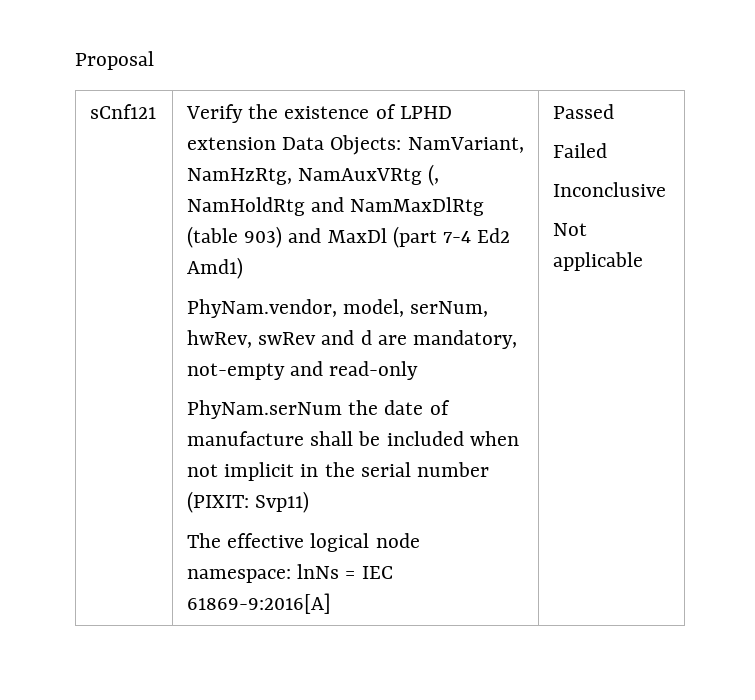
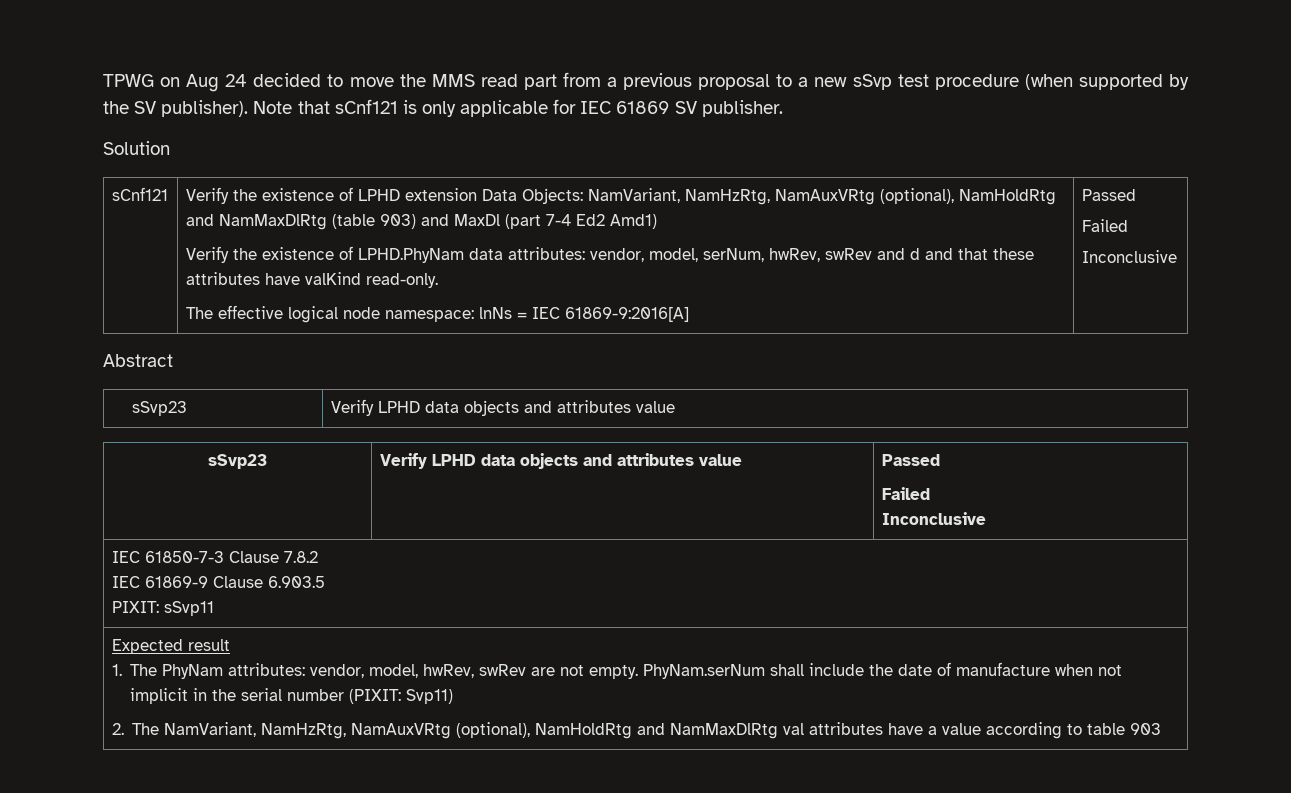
- Proposal
+ TPWG on Aug 24 decided to move the MMS read part from a previous proposal to a new sSvp test procedure (when supported by the SV publisher). Note that sCnf121 is only applicable for IEC 61869 SV publisher.
+ Solution
- Verify the existence of LPHD extension Data Objects: NamVariant, NamHzRtg, NamAuxVRtg (, NamHoldRtg and NamMaxDlRtg (table 903) and MaxDl (part 7-4 Ed2 Amd1)
+ Verify the existence of LPHD extension Data Objects: NamVariant, NamHzRtg, NamAuxVRtg (optional), NamHoldRtg and NamMaxDlRtg (table 903) and MaxDl (part 7-4 Ed2 Amd1)
- PhyNam.vendor, model, serNum, hwRev, swRev and d are mandatory, not-empty and read-only
- PhyNam.serNum the date of manufacture shall be included when not implicit in the serial number (PIXIT: Svp11)
+ Verify the existence of LPHD.PhyNam data attributes: vendor, model, serNum, hwRev, swRev and d and that these attributes have valKind read-only.
- Not applicable
+ Abstract
+ sSvp23 | Verify LPHD data objects and attributes value
+ sSvp23 | Verify LPHD data objects and attributes value | Passed
+ Failed
+ Inconclusive
+ IEC 61850-7-3 Clause 7.8.2
+ IEC 61869-9 Clause 6.903.5
+ PIXIT: sSvp11
+ Expected result
+ 1. The PhyNam attributes: vendor, model, hwRev, swRev are not empty. PhyNam.serNum shall include the date of manufacture when not implicit in the serial number (PIXIT: Svp11)
+ 2. The NamVariant, NamHzRtg, NamAuxVRtg (optional), NamHoldRtg and NamMaxDlRtg val attributes have a value according to table 903

